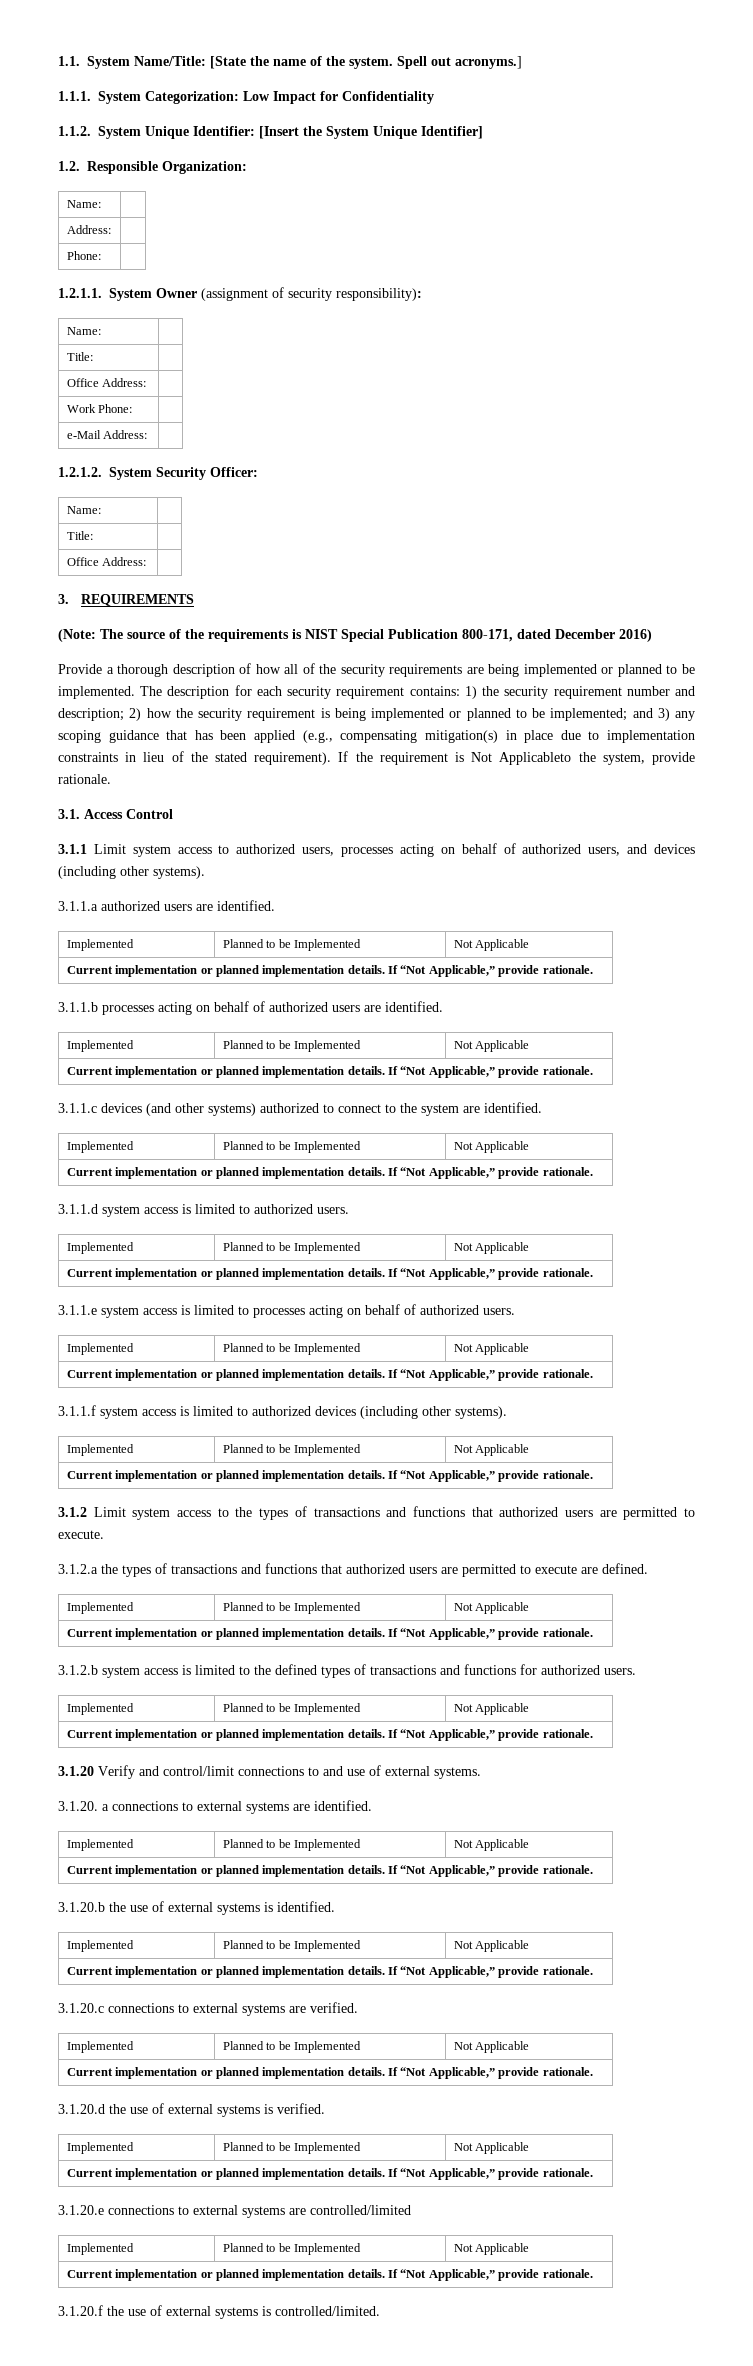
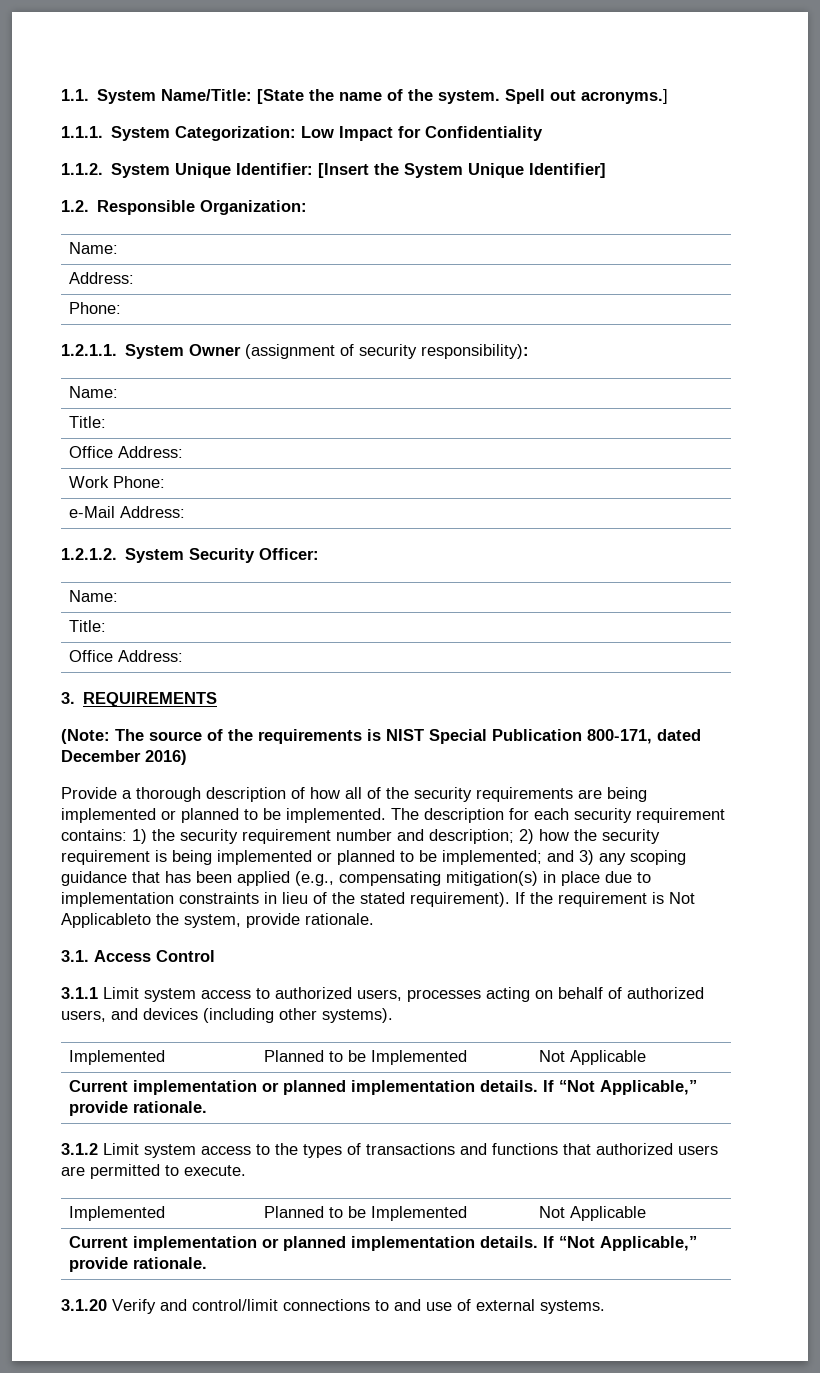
- 3.1.1.a authorized users are identified.
- Implemented | Planned to be Implemented | Not Applicable
- Current implementation or planned implementation details. If “Not Applicable,” provide rationale.
- 3.1.1.b processes acting on behalf of authorized users are identified.
- Implemented | Planned to be Implemented | Not Applicable
- Current implementation or planned implementation details. If “Not Applicable,” provide rationale.
- 3.1.1.c devices (and other systems) authorized to connect to the system are identified.
- Implemented | Planned to be Implemented | Not Applicable
- Current implementation or planned implementation details. If “Not Applicable,” provide rationale.
- 3.1.1.d system access is limited to authorized users.
- Implemented | Planned to be Implemented | Not Applicable
- Current implementation or planned implementation details. If “Not Applicable,” provide rationale.
- 3.1.1.e system access is limited to processes acting on behalf of authorized users.
- Implemented | Planned to be Implemented | Not Applicable
- Current implementation or planned implementation details. If “Not Applicable,” provide rationale.
- 3.1.1.f system access is limited to authorized devices (including other systems).
- 3.1.2.a the types of transactions and functions that authorized users are permitted to execute are defined.
- Implemented | Planned to be Implemented | Not Applicable
- Current implementation or planned implementation details. If “Not Applicable,” provide rationale.
- 3.1.2.b system access is limited to the defined types of transactions and functions for authorized users.
- 3.1.20. a connections to external systems are identified.
- Implemented | Planned to be Implemented | Not Applicable
- Current implementation or planned implementation details. If “Not Applicable,” provide rationale.
- 3.1.20.b the use of external systems is identified.
- Implemented | Planned to be Implemented | Not Applicable
- Current implementation or planned implementation details. If “Not Applicable,” provide rationale.
- 3.1.20.c connections to external systems are verified.
- Implemented | Planned to be Implemented | Not Applicable
- Current implementation or planned implementation details. If “Not Applicable,” provide rationale.
- 3.1.20.d the use of external systems is verified.
- Implemented | Planned to be Implemented | Not Applicable
- Current implementation or planned implementation details. If “Not Applicable,” provide rationale.
- 3.1.20.e connections to external systems are controlled/limited
- Implemented | Planned to be Implemented | Not Applicable
- Current implementation or planned implementation details. If “Not Applicable,” provide rationale.
- 3.1.20.f the use of external systems is controlled/limited.

